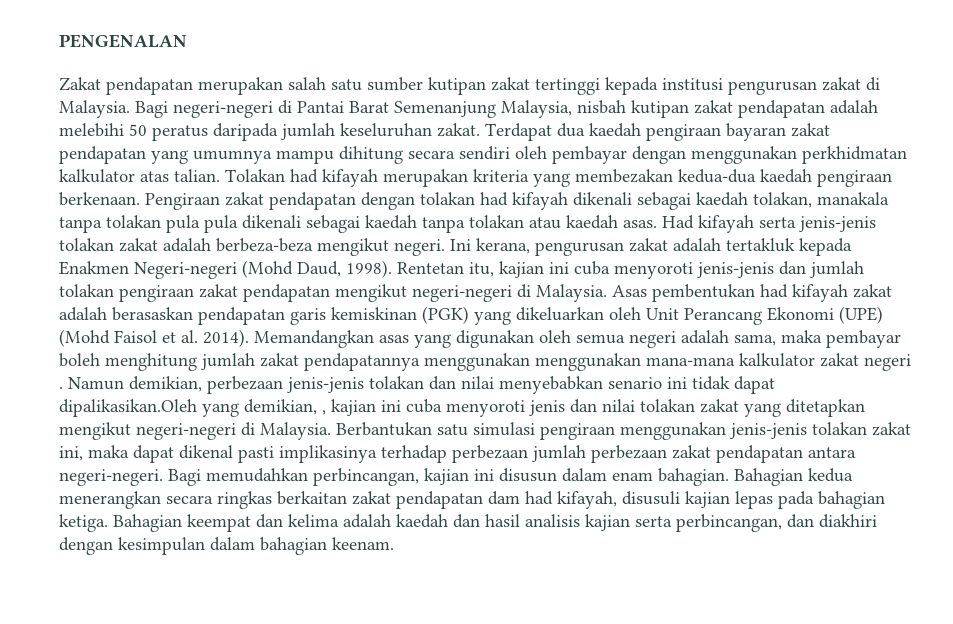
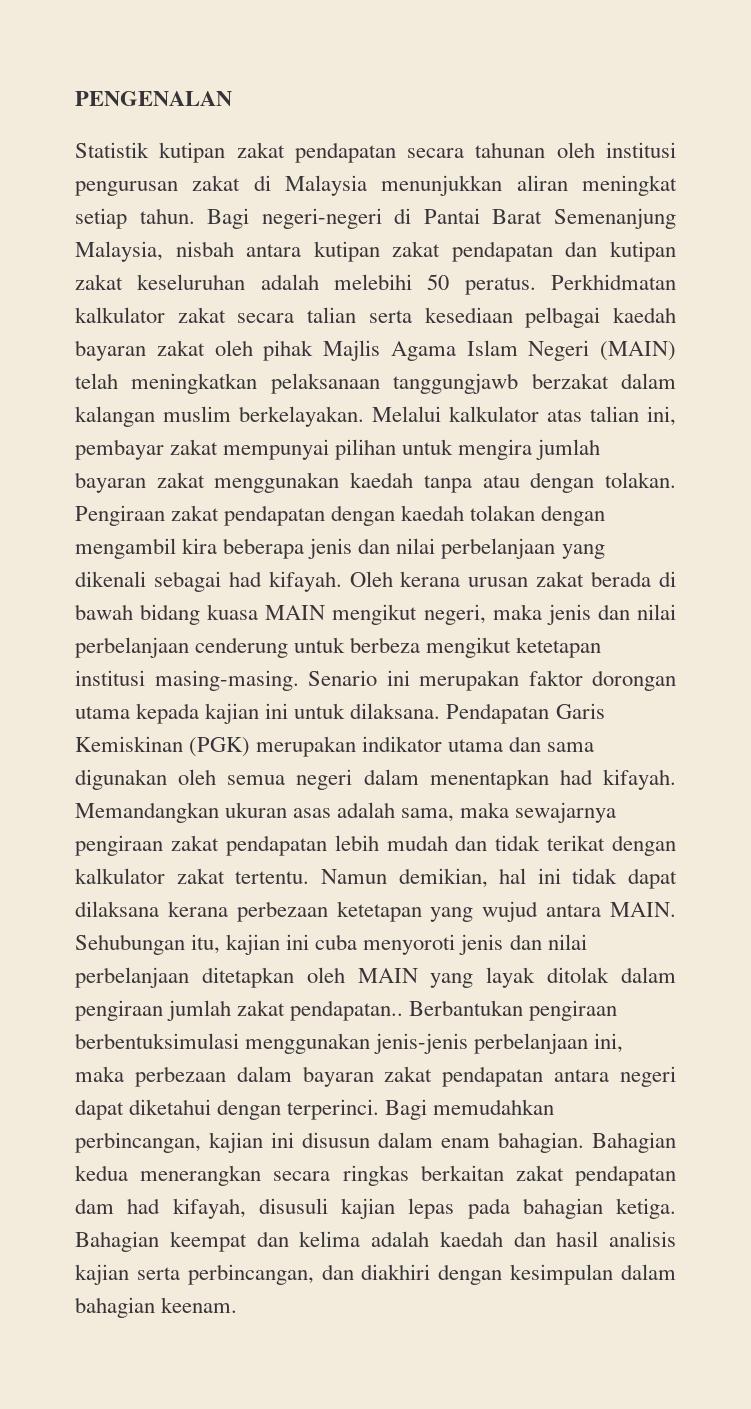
- Zakat pendapatan merupakan salah satu sumber kutipan zakat tertinggi kepada institusi pengurusan zakat di Malaysia.
+ Statistik kutipan zakat pendapatan secara tahunan oleh institusi pengurusan zakat di Malaysia menunjukkan aliran meningkat setiap tahun.
- Bagi negeri-negeri di Pantai Barat Semenanjung Malaysia, nisbah kutipan zakat pendapatan adalah melebihi 50 peratus daripada jumlah keseluruhan zakat. Terdapat dua kaedah pengiraan bayaran zakat pendapatan yang umumnya mampu dihitung secara sendiri oleh pembayar dengan menggunakan perkhidmatan kalkulator atas talian. Tolakan had kifayah merupakan kriteria yang membezakan kedua-dua kaedah pengiraan berkenaan. Pengiraan zakat pendapatan dengan tolakan had kifayah dikenali sebagai kaedah tolakan, manakala tanpa tolakan pula pula dikenali sebagai kaedah tanpa tolakan atau kaedah asas. Had kifayah serta jenis-jenis tolakan zakat adalah berbeza-beza mengikut negeri. Ini kerana, pengurusan zakat adalah tertakluk kepada Enakmen Negeri-negeri (Mohd Daud, 1998). Rentetan itu, kajian ini cuba menyoroti jenis-jenis dan jumlah tolakan pengiraan zakat pendapatan mengikut negeri-negeri di Malaysia. Asas pembentukan had kifayah zakat adalah berasaskan pendapatan garis kemiskinan (PGK) yang dikeluarkan oleh Unit Perancang Ekonomi (UPE) (Mohd Faisol et al. 2014). Memandangkan asas yang digunakan oleh semua negeri adalah sama, maka pembayar boleh menghitung jumlah zakat pendapatannya menggunakan menggunakan mana-mana kalkulator zakat negeri . Namun demikian, perbezaan jenis-jenis tolakan dan nilai menyebabkan senario ini tidak dapat dipalikasikan.Oleh yang demikian, , kajian ini cuba menyoroti jenis dan nilai tolakan zakat yang ditetapkan mengikut negeri-negeri di Malaysia. Berbantukan satu simulasi pengiraan menggunakan jenis-jenis tolakan zakat ini, maka dapat dikenal pasti implikasinya terhadap perbezaan jumlah perbezaan zakat pendapatan antara negeri-negeri.
+ Bagi negeri-negeri di Pantai Barat Semenanjung Malaysia, nisbah antara kutipan zakat pendapatan dan kutipan zakat keseluruhan adalah melebihi 50 peratus. Perkhidmatan kalkulator zakat secara talian serta kesediaan pelbagai kaedah bayaran zakat oleh pihak Majlis Agama Islam Negeri (MAIN) telah meningkatkan pelaksanaan tanggungjawb berzakat dalam kalangan muslim berkelayakan. Melalui kalkulator atas talian ini, pembayar zakat mempunyai pilihan untuk mengira jumlah bayaran zakat menggunakan kaedah tanpa atau dengan tolakan. Pengiraan zakat pendapatan dengan kaedah tolakan dengan mengambil kira beberapa jenis dan nilai perbelanjaan yang dikenali sebagai had kifayah. Oleh kerana urusan zakat berada di bawah bidang kuasa MAIN mengikut negeri, maka jenis dan nilai perbelanjaan cenderung untuk berbeza mengikut ketetapan institusi masing-masing. Senario ini merupakan faktor dorongan utama kepada kajian ini untuk dilaksana. Pendapatan Garis Kemiskinan (PGK) merupakan indikator utama dan sama digunakan oleh semua negeri dalam menentapkan had kifayah. Memandangkan ukuran asas adalah sama, maka sewajarnya pengiraan zakat pendapatan lebih mudah dan tidak terikat dengan kalkulator zakat tertentu. Namun demikian, hal ini tidak dapat dilaksana kerana perbezaan ketetapan yang wujud antara MAIN. Sehubungan itu, kajian ini cuba menyoroti jenis dan nilai perbelanjaan ditetapkan oleh MAIN yang layak ditolak dalam pengiraan jumlah zakat pendapatan.. Berbantukan pengiraan berbentuksimulasi menggunakan jenis-jenis perbelanjaan ini, maka perbezaan dalam bayaran zakat pendapatan antara negeri dapat diketahui dengan terperinci.

